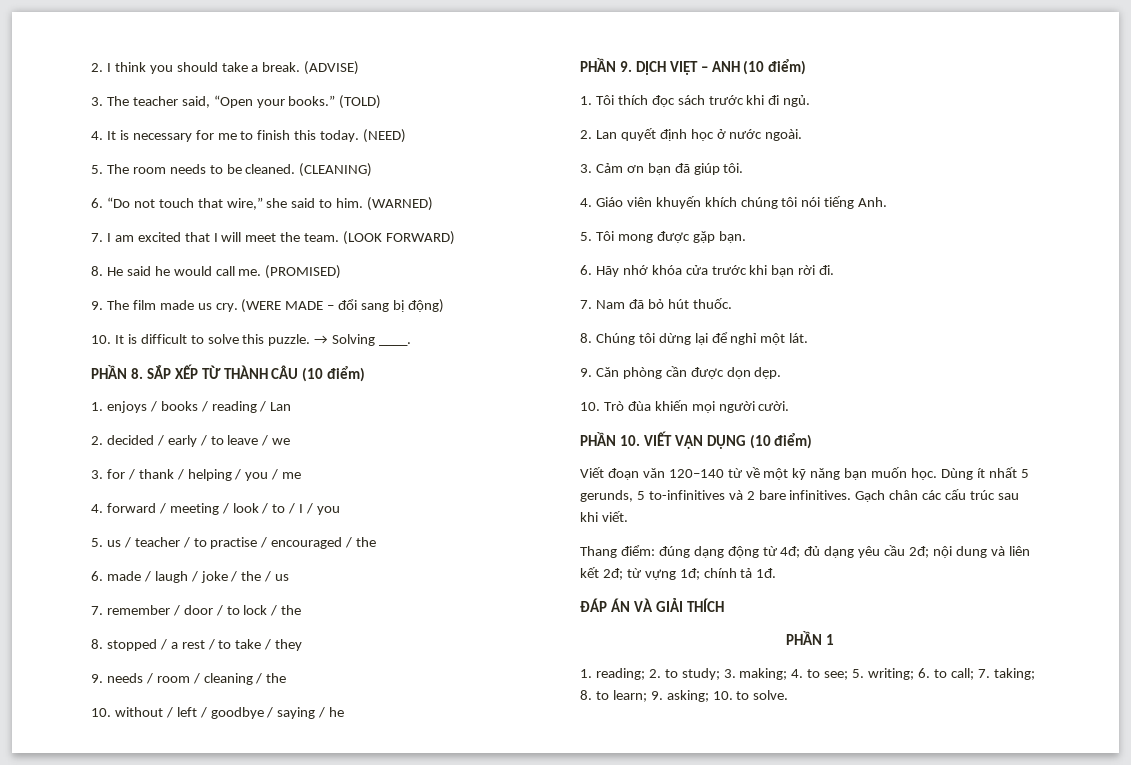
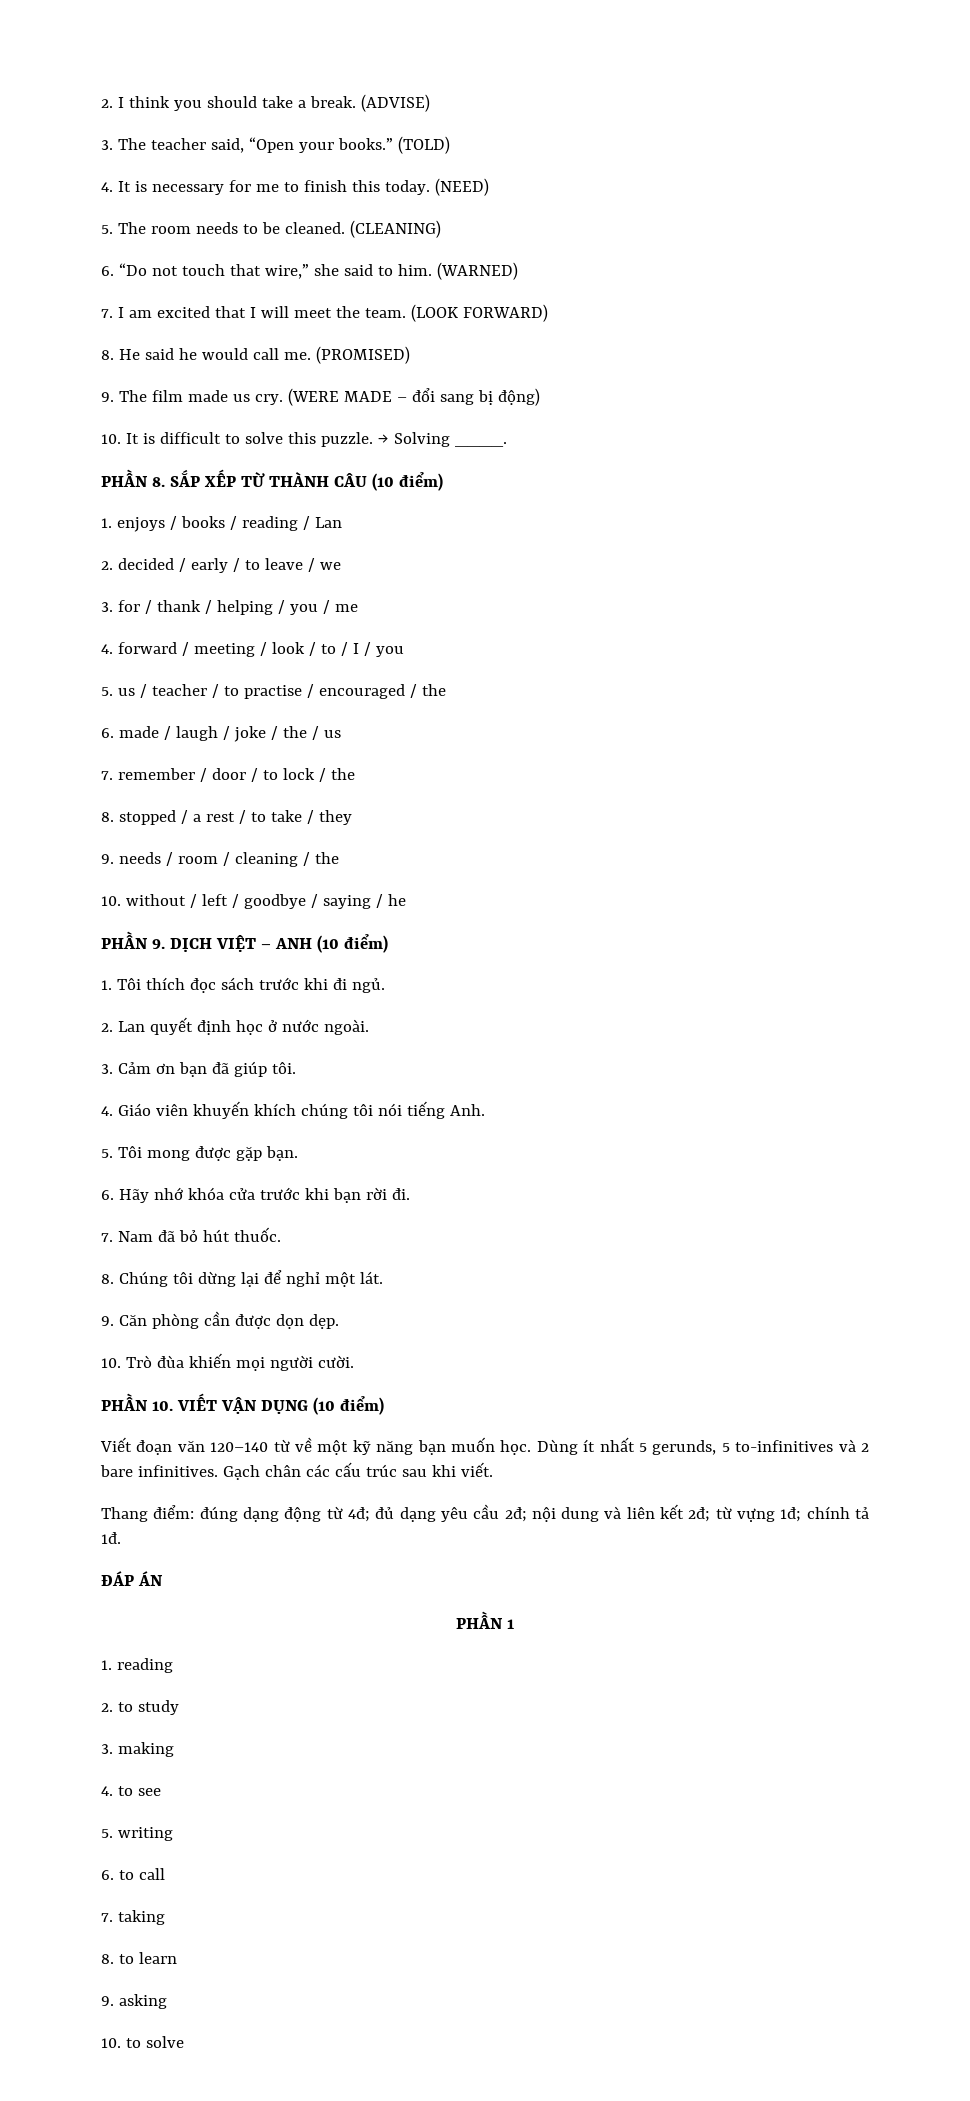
- ĐÁP ÁN VÀ GIẢI THÍCH
+ ĐÁP ÁN
- 1. reading; 2. to study; 3. making; 4. to see; 5. writing; 6. to call; 7. taking; 8. to learn; 9. asking; 10. to solve.
+ 1. reading
+ 2. to study
+ 3. making
+ 4. to see
+ 5. writing
+ 6. to call
+ 7. taking
+ 8. to learn
+ 9. asking
+ 10. to solve

